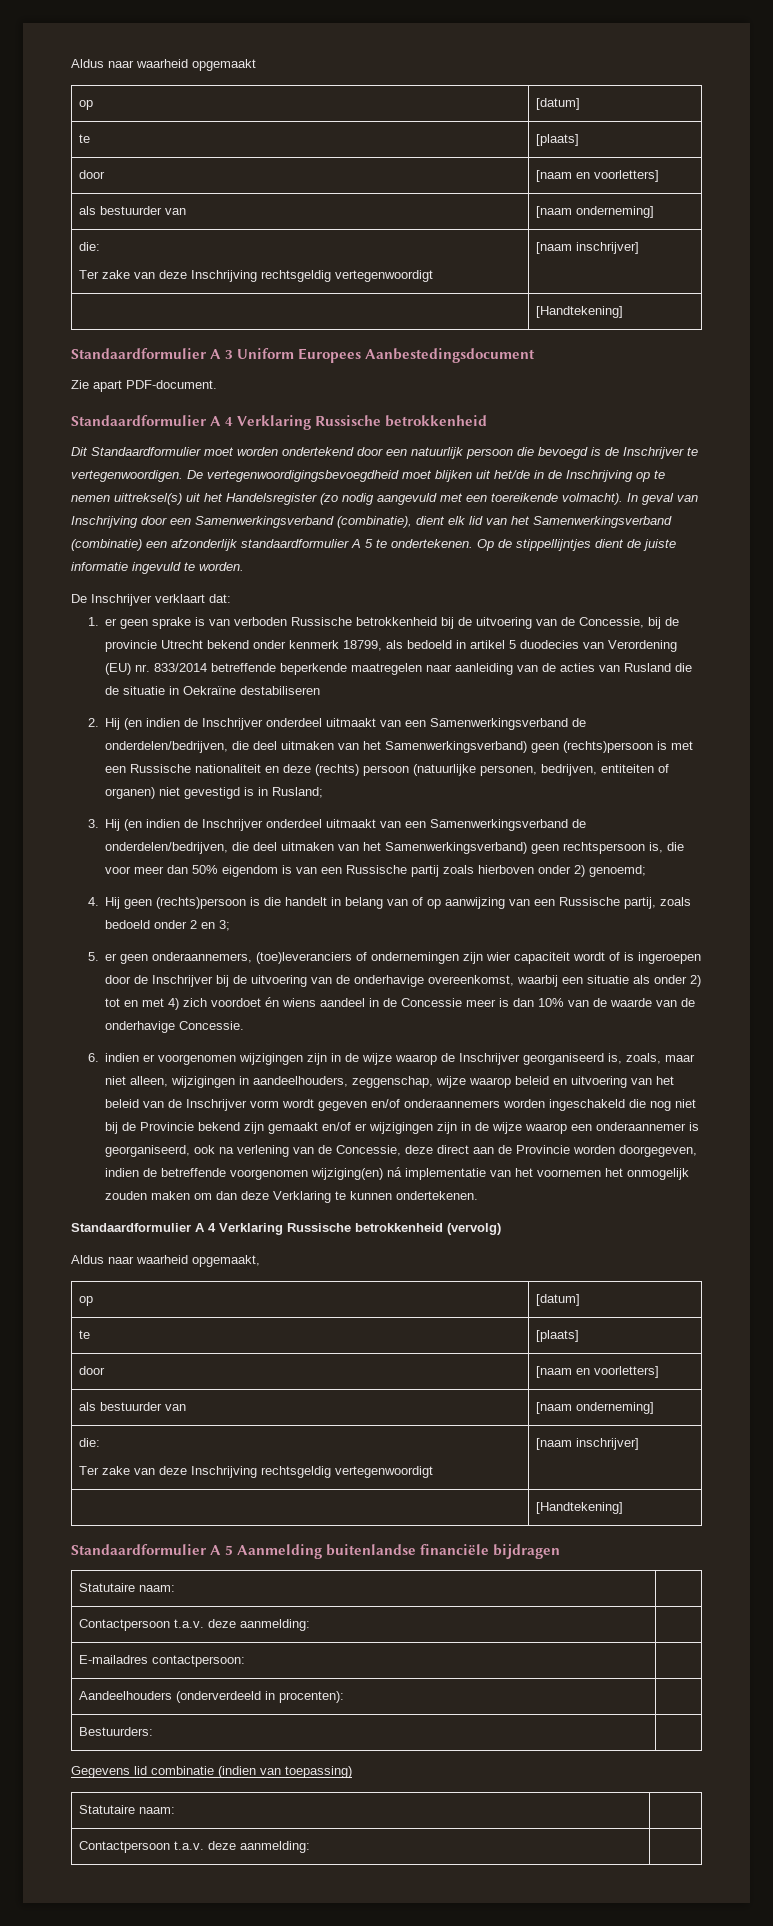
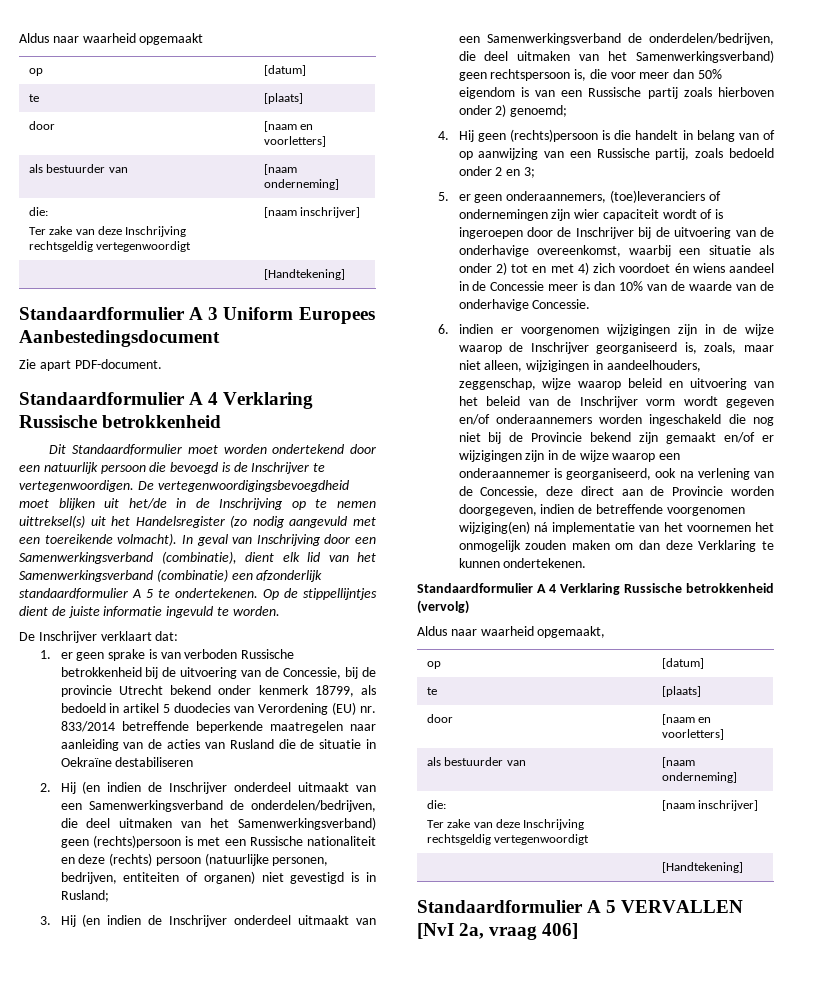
- Standaardformulier A 5 Aanmelding buitenlandse financiële bijdragen
- Statutaire naam: |
- Contactpersoon t.a.v. deze aanmelding: |
- E-mailadres contactpersoon: |
- Aandeelhouders (onderverdeeld in procenten): |
- Bestuurders: |
- Gegevens lid combinatie (indien van toepassing)
- Statutaire naam: |
- Contactpersoon t.a.v. deze aanmelding: |
+ Standaardformulier A 5 VERVALLEN [NvI 2a, vraag 406]

